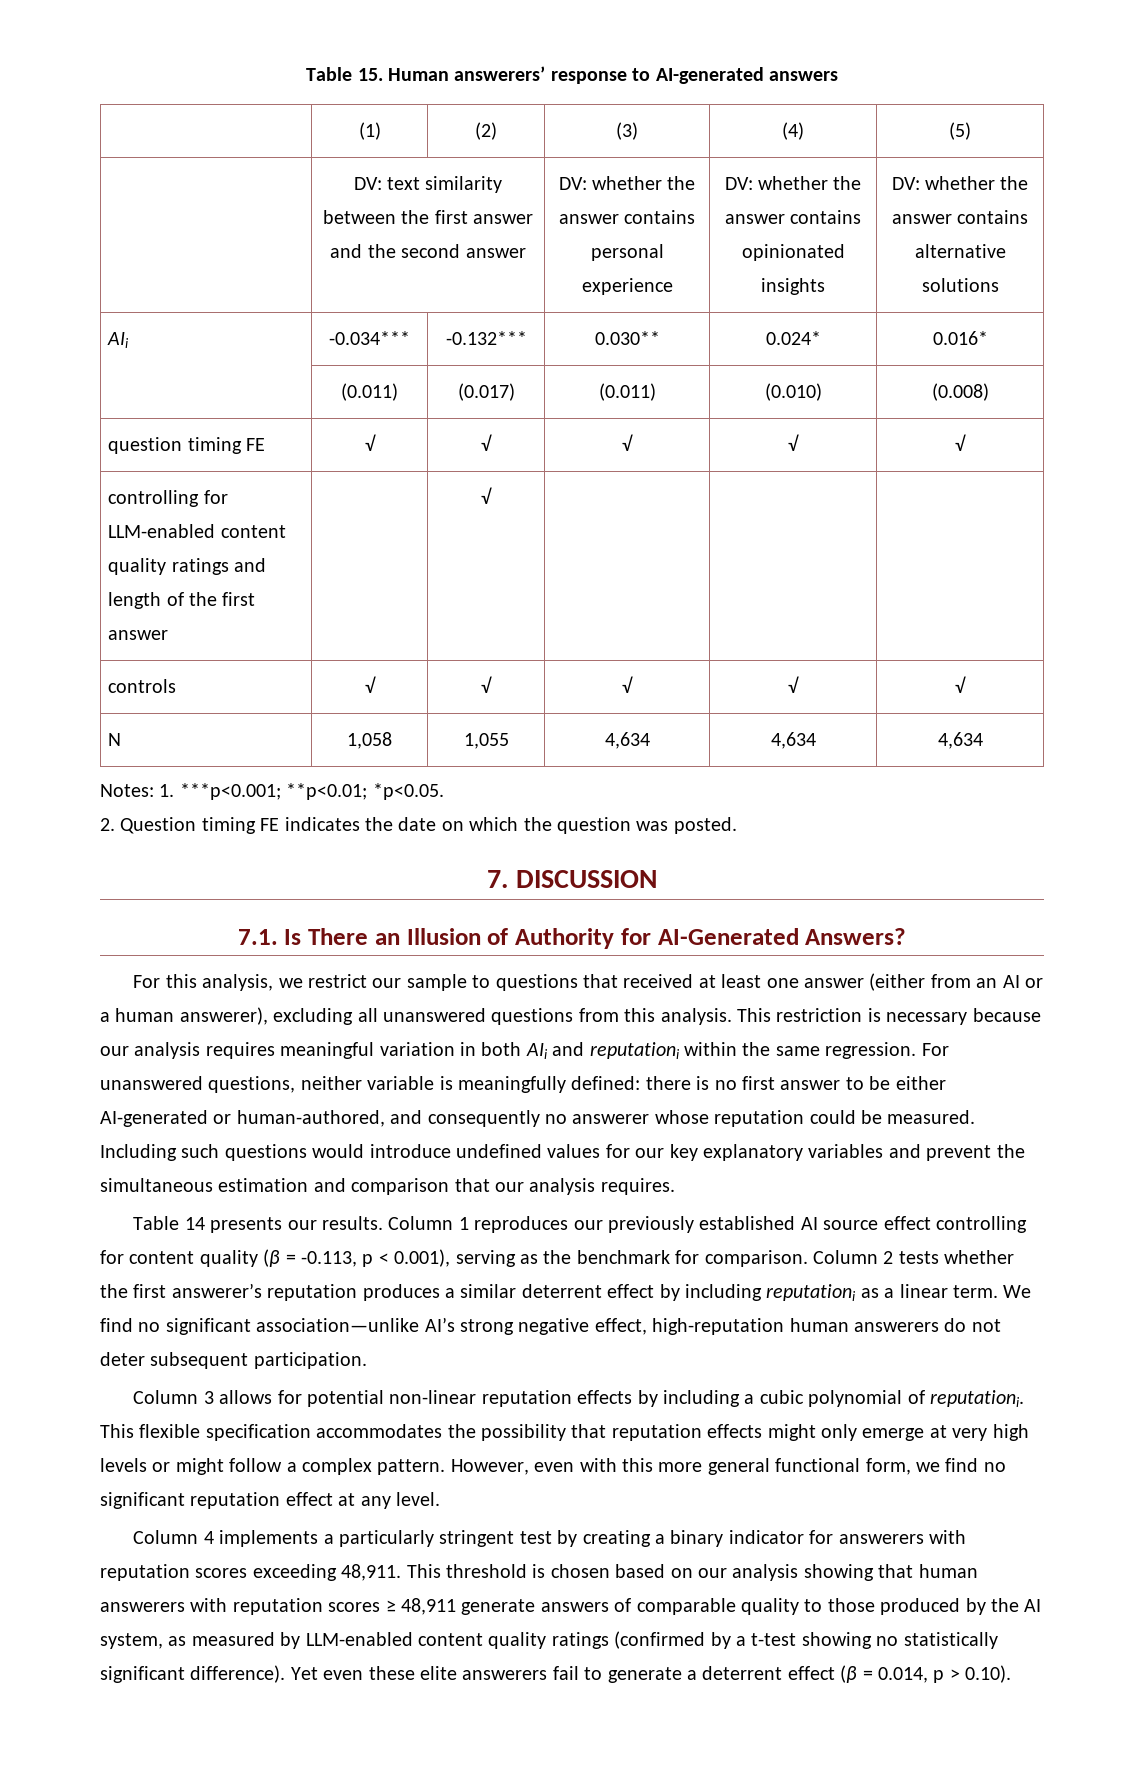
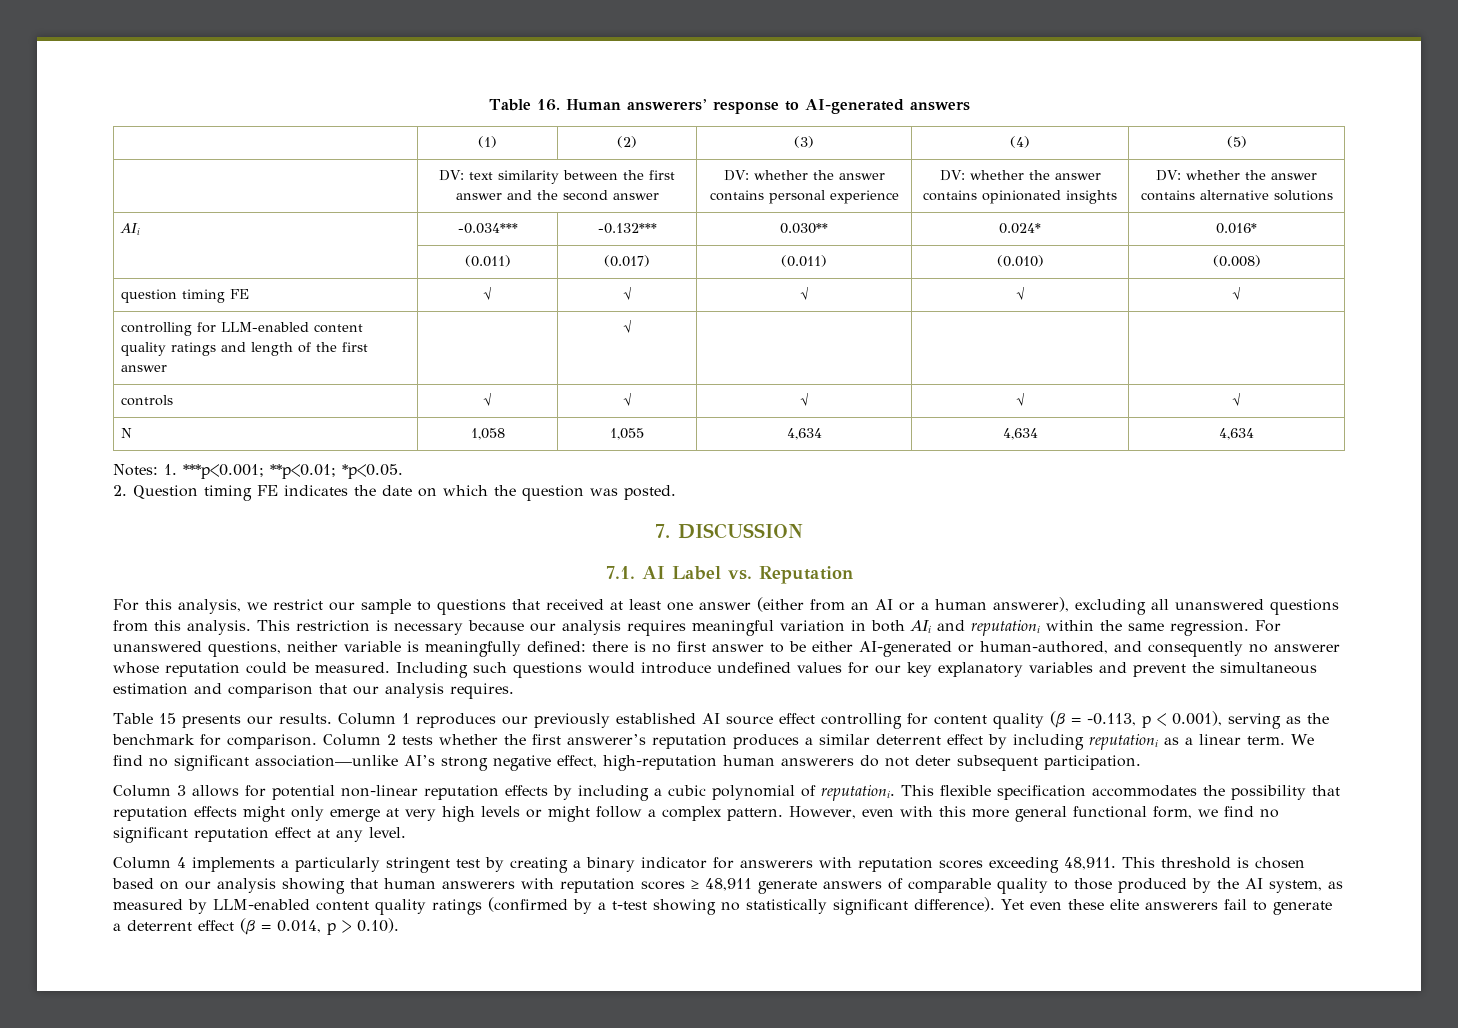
- Table 15. Human answerers’ response to AI-generated answers
+ Table 16. Human answerers’ response to AI-generated answers
- 7.1. Is There an Illusion of Authority for AI-Generated Answers?
+ 7.1. AI Label vs. Reputation
- Table 14 presents our results.
+ Table 15 presents our results.

